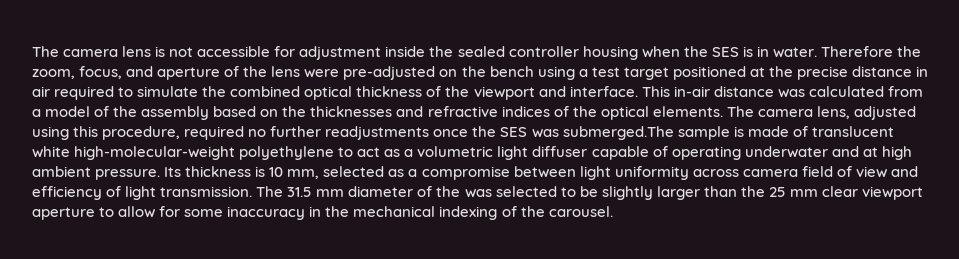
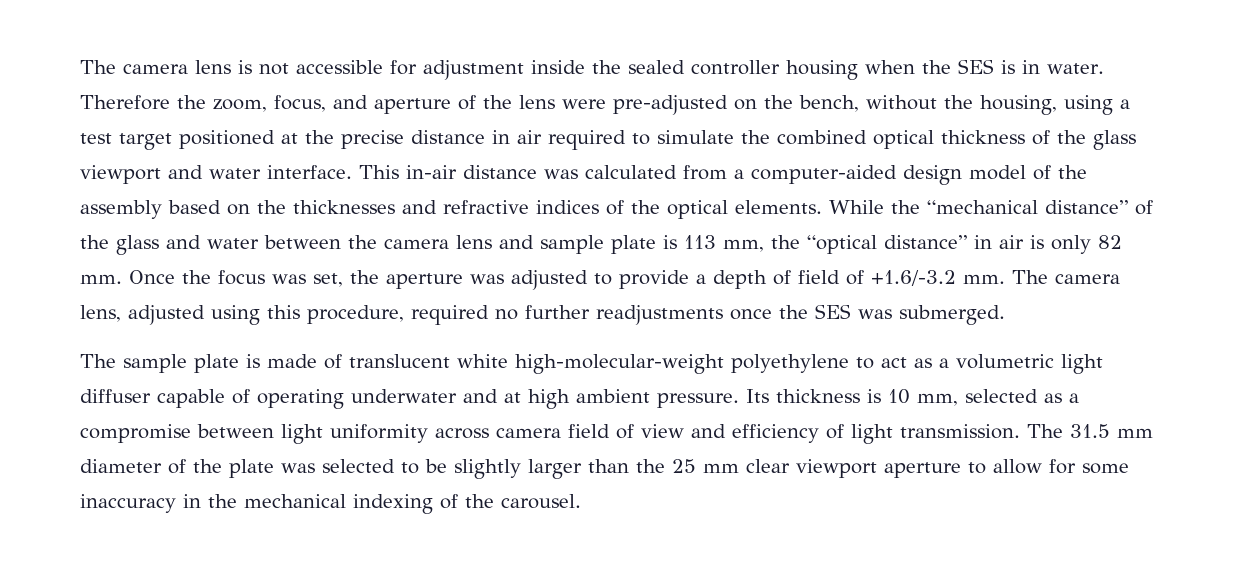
- Therefore the zoom, focus, and aperture of the lens were pre-adjusted on the bench using a test target positioned at the precise distance in air required to simulate the combined optical thickness of the viewport and interface.
+ Therefore the zoom, focus, and aperture of the lens were pre-adjusted on the bench, without the housing, using a test target positioned at the precise distance in air required to simulate the combined optical thickness of the glass viewport and water interface.
- This in-air distance was calculated from a model of the assembly based on the thicknesses and refractive indices of the optical elements.
+ This in-air distance was calculated from a computer-aided design model of the assembly based on the thicknesses and refractive indices of the optical elements.
+ While the “mechanical distance” of the glass and water between the camera lens and sample plate is 113 mm, the “optical distance” in air is only 82 mm. Once the focus was set, the aperture was adjusted to provide a depth of field of +1.6/-3.2 mm.
- The camera lens, adjusted using this procedure, required no further readjustments once the SES was submerged.The sample is made of translucent white high-molecular-weight polyethylene to act as a volumetric light diffuser capable of operating underwater and at high ambient pressure.
+ The camera lens, adjusted using this procedure, required no further readjustments once the SES was submerged.
+ The sample plate is made of translucent white high-molecular-weight polyethylene to act as a volumetric light diffuser capable of operating underwater and at high ambient pressure.
- The 31.5 mm diameter of the was selected to be slightly larger than the 25 mm clear viewport aperture to allow for some inaccuracy in the mechanical indexing of the carousel.
+ The 31.5 mm diameter of the plate was selected to be slightly larger than the 25 mm clear viewport aperture to allow for some inaccuracy in the mechanical indexing of the carousel.

